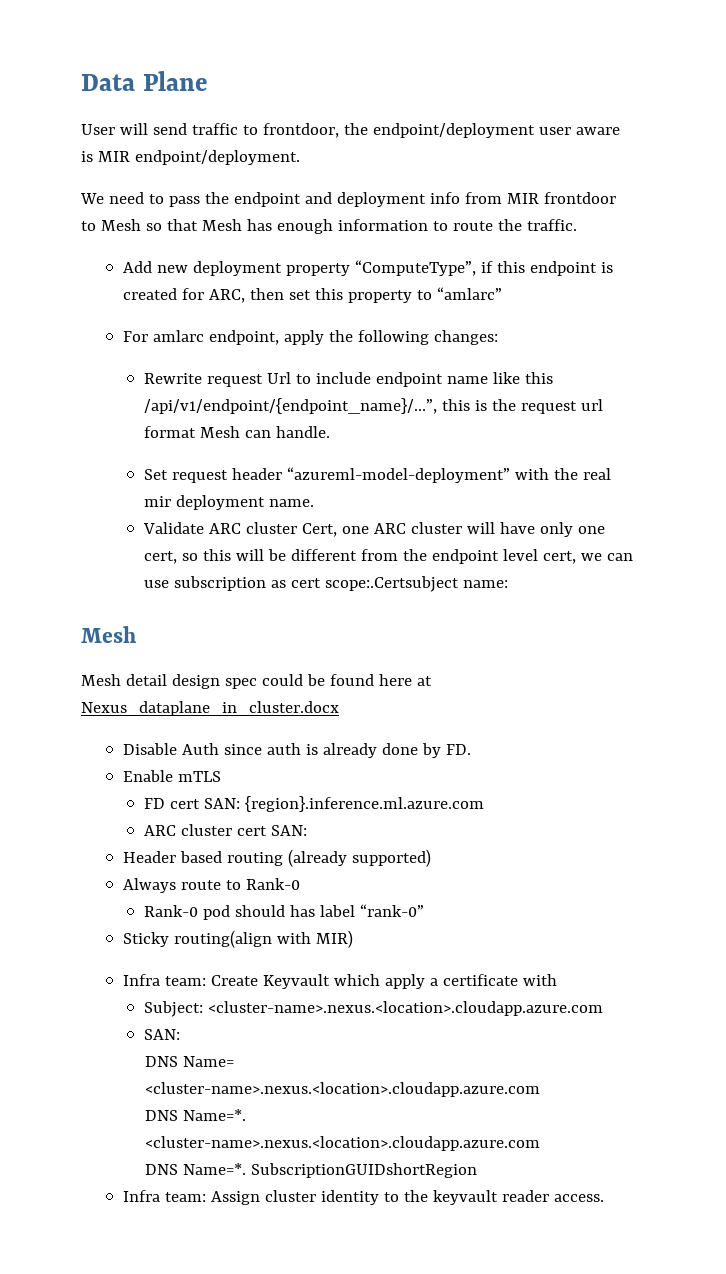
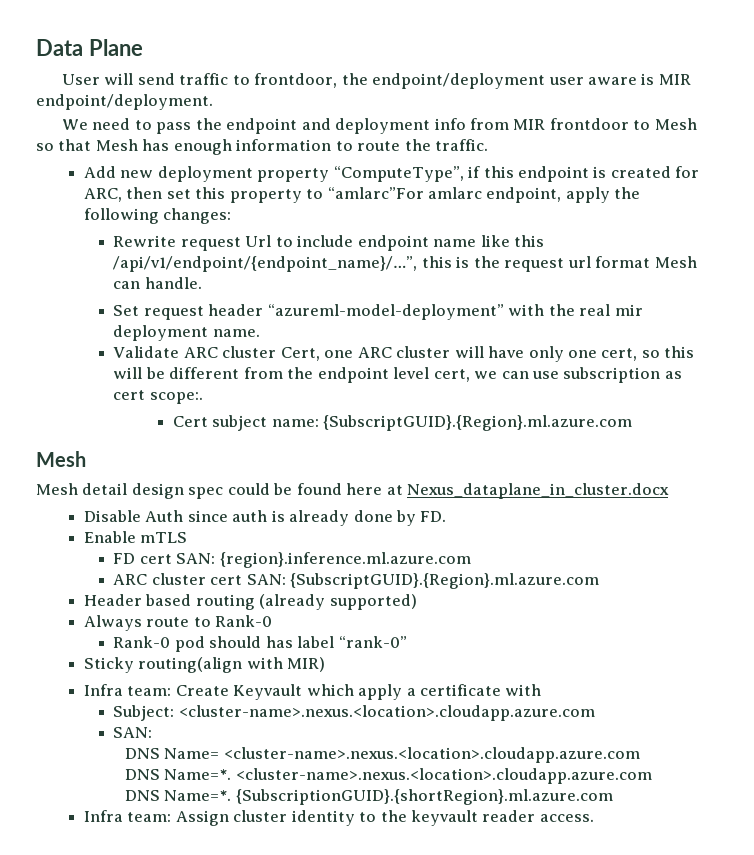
- Add new deployment property “ComputeType”, if this endpoint is created for ARC, then set this property to “amlarc”
- For amlarc endpoint, apply the following changes:
+ Add new deployment property “ComputeType”, if this endpoint is created for ARC, then set this property to “amlarc”For amlarc endpoint, apply the following changes:
- Validate ARC cluster Cert, one ARC cluster will have only one cert, so this will be different from the endpoint level cert, we can use subscription as cert scope:.Certsubject name:
+ Validate ARC cluster Cert, one ARC cluster will have only one cert, so this will be different from the endpoint level cert, we can use subscription as cert scope:.
+ Cert subject name: {SubscriptGUID}.{Region}.ml.azure.com
- ARC cluster cert SAN:
+ ARC cluster cert SAN: {SubscriptGUID}.{Region}.ml.azure.com
- SubscriptionGUIDshortRegion
+ {SubscriptionGUID}.{shortRegion}.ml.azure.com

